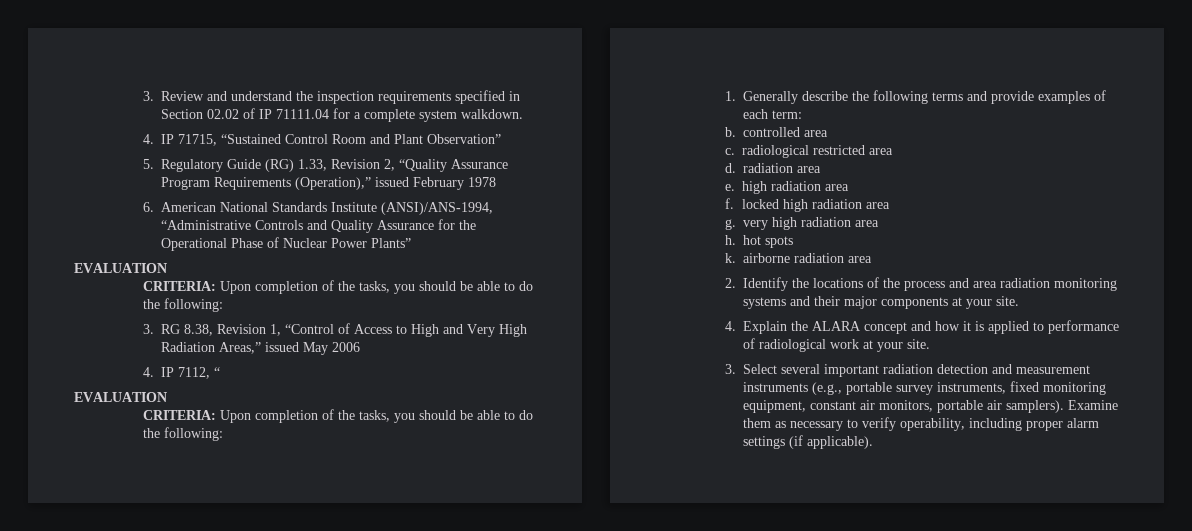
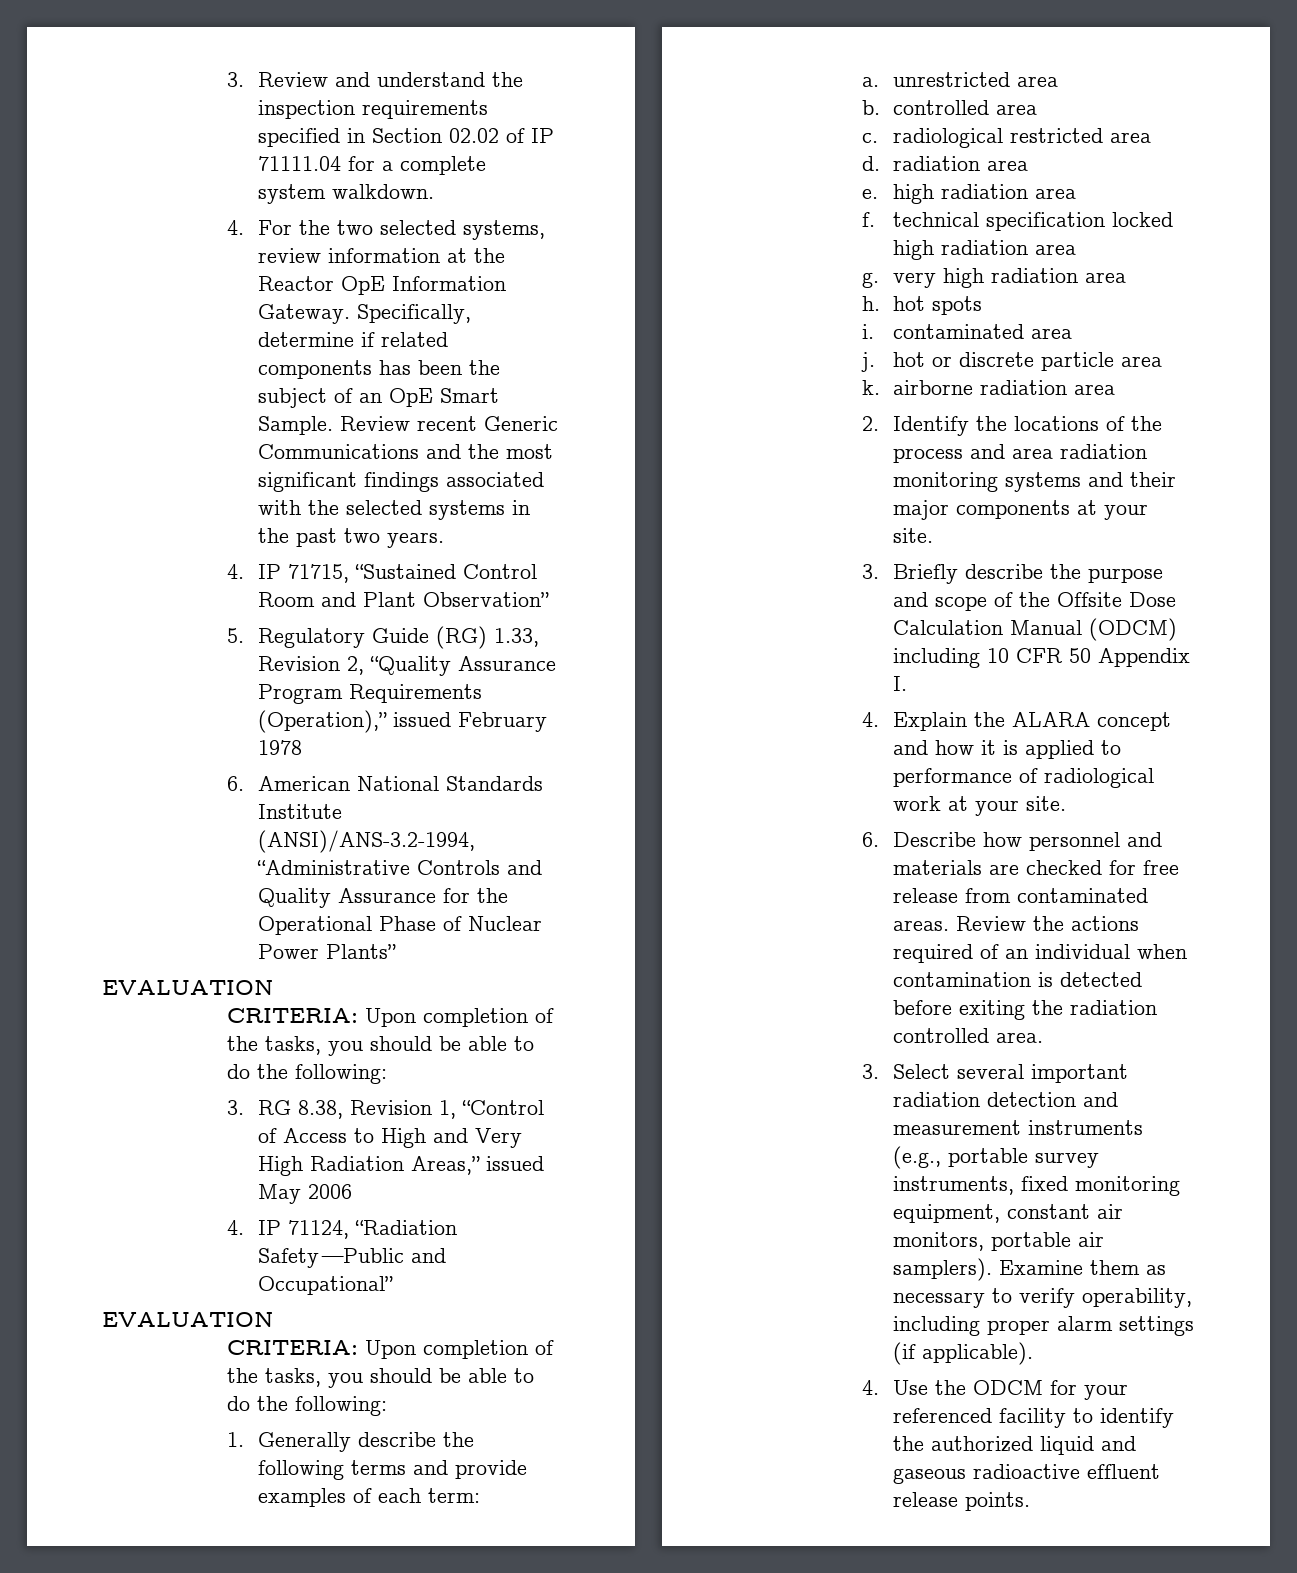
+ 4. For the two selected systems, review information at the Reactor OpE Information Gateway. Specifically, determine if related components has been the subject of an OpE Smart Sample. Review recent Generic Communications and the most significant findings associated with the selected systems in the past two years.
- 6. American National Standards Institute (ANSI)/ANS-1994, “Administrative Controls and Quality Assurance for the Operational Phase of Nuclear Power Plants”
+ 6. American National Standards Institute (ANSI)/ANS-3.2-1994, “Administrative Controls and Quality Assurance for the Operational Phase of Nuclear Power Plants”
- 4. IP 7112, “
+ 4. IP 71124, “Radiation Safety—Public and Occupational”
+ a. unrestricted area
- f. locked high radiation area
+ f. technical specification locked high radiation area
+ i. contaminated area
+ j. hot or discrete particle area
+ 3. Briefly describe the purpose and scope of the Offsite Dose Calculation Manual (ODCM) including 10 CFR 50 Appendix I.
+ 6. Describe how personnel and materials are checked for free release from contaminated areas. Review the actions required of an individual when contamination is detected before exiting the radiation controlled area.
+ 4. Use the ODCM for your referenced facility to identify the authorized liquid and gaseous radioactive effluent release points.

